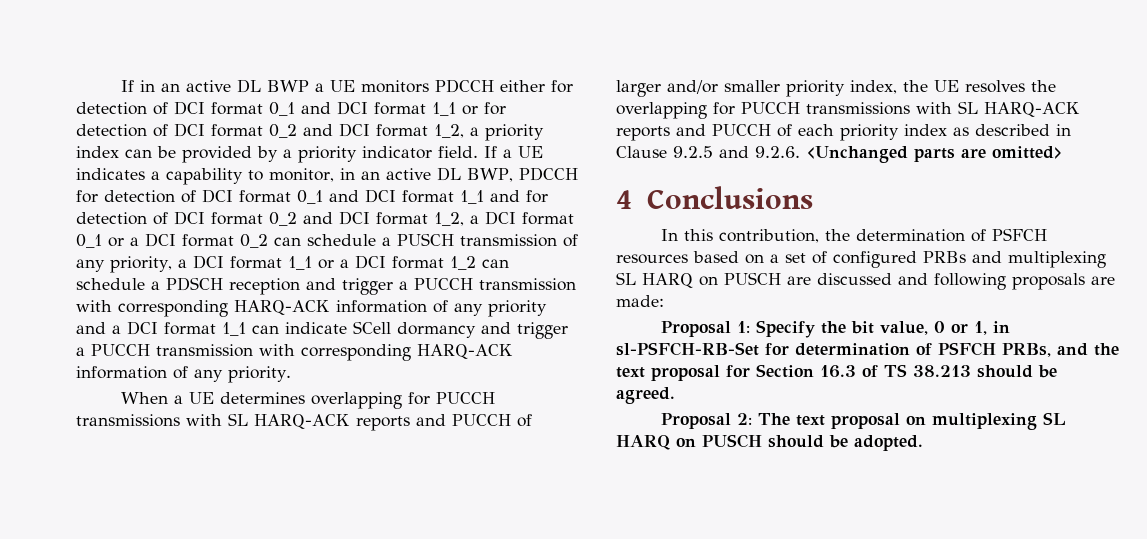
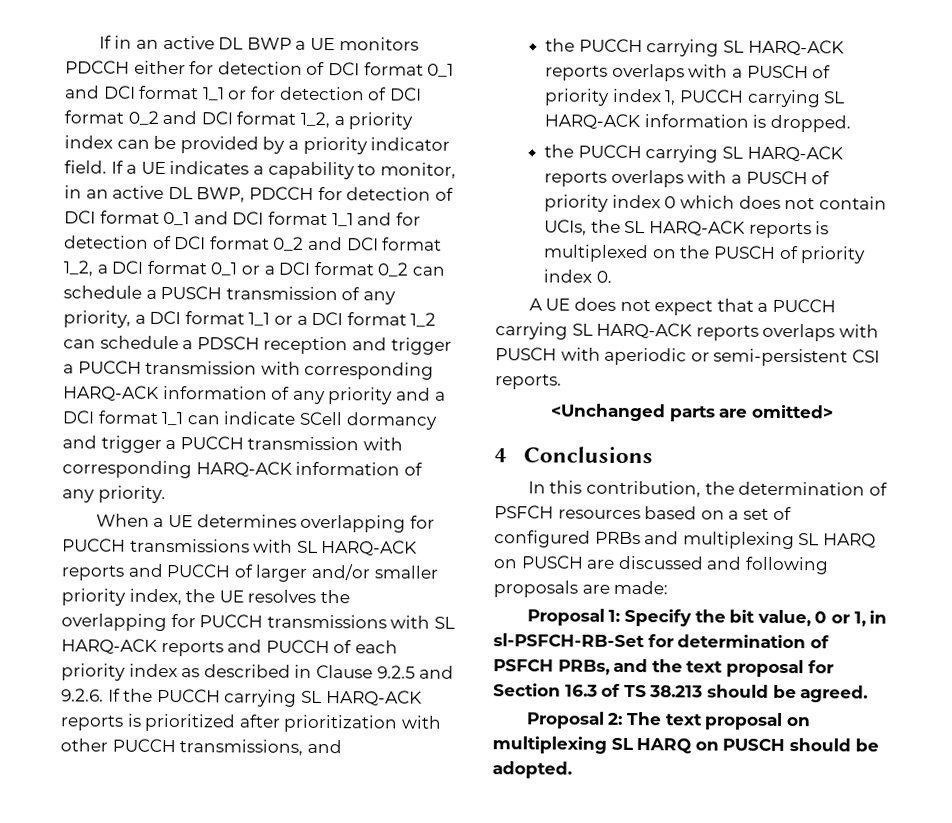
- When a UE determines overlapping for PUCCH transmissions with SL HARQ-ACK reports and PUCCH of larger and/or smaller priority index, the UE resolves the overlapping for PUCCH transmissions with SL HARQ-ACK reports and PUCCH of each priority index as described in Clause 9.2.5 and 9.2.6. <Unchanged parts are omitted>
+ When a UE determines overlapping for PUCCH transmissions with SL HARQ-ACK reports and PUCCH of larger and/or smaller priority index, the UE resolves the overlapping for PUCCH transmissions with SL HARQ-ACK reports and PUCCH of each priority index as described in Clause 9.2.5 and 9.2.6. If the PUCCH carrying SL HARQ-ACK reports is prioritized after prioritization with other PUCCH transmissions, and
+ the PUCCH carrying SL HARQ-ACK reports overlaps with a PUSCH of priority index 1, PUCCH carrying SL HARQ-ACK information is dropped.
+ the PUCCH carrying SL HARQ-ACK reports overlaps with a PUSCH of priority index 0 which does not contain UCIs, the SL HARQ-ACK reports is multiplexed on the PUSCH of priority index 0.
+ A UE does not expect that a PUCCH carrying SL HARQ-ACK reports overlaps with PUSCH with aperiodic or semi-persistent CSI reports.
+ <Unchanged parts are omitted>

